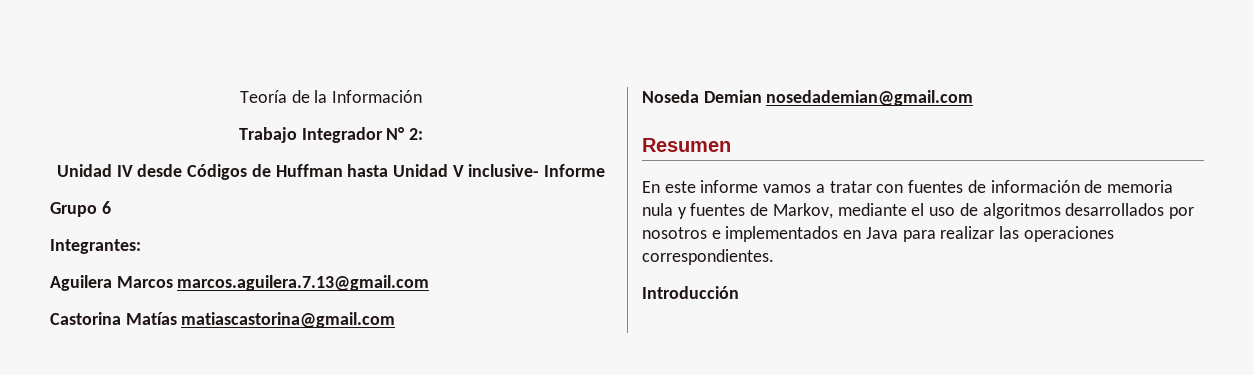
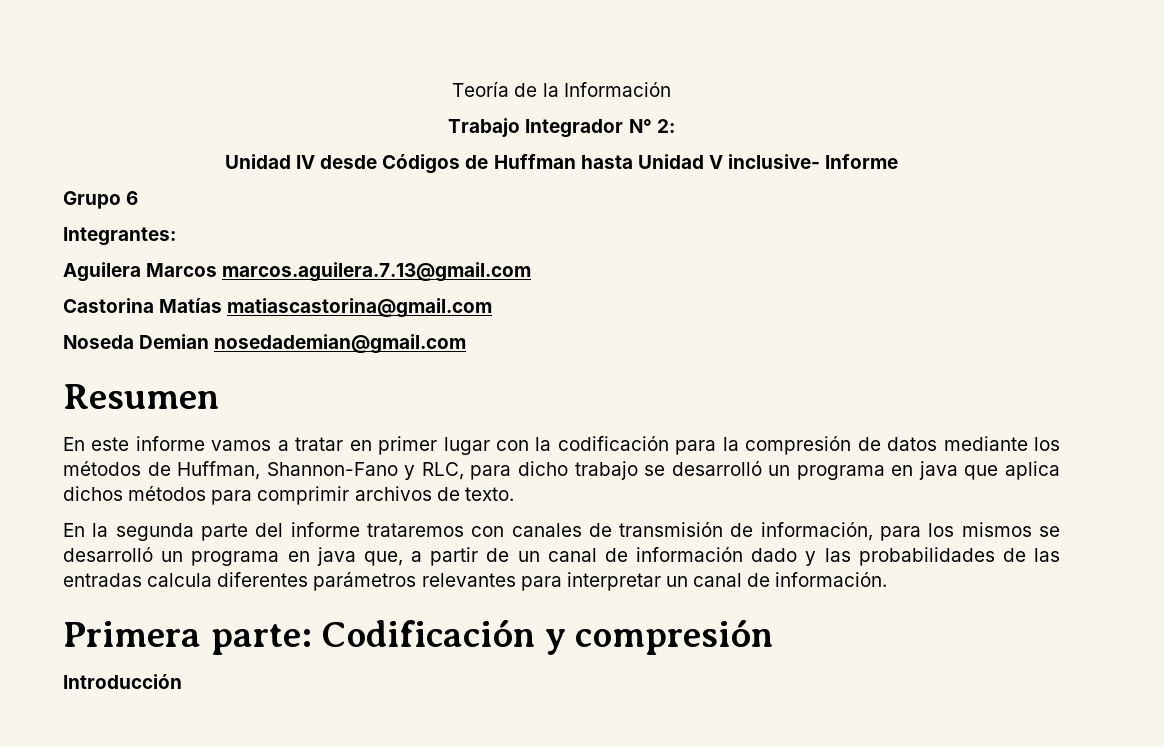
- En este informe vamos a tratar con fuentes de información de memoria nula y fuentes de Markov, mediante el uso de algoritmos desarrollados por nosotros e implementados en Java para realizar las operaciones correspondientes.
+ En este informe vamos a tratar en primer lugar con la codificación para la compresión de datos mediante los métodos de Huffman, Shannon-Fano y RLC, para dicho trabajo se desarrolló un programa en java que aplica dichos métodos para comprimir archivos de texto.
+ En la segunda parte del informe trataremos con canales de transmisión de información, para los mismos se desarrolló un programa en java que, a partir de un canal de información dado y las probabilidades de las entradas calcula diferentes parámetros relevantes para interpretar un canal de información.
+ Primera parte: Codificación y compresión

